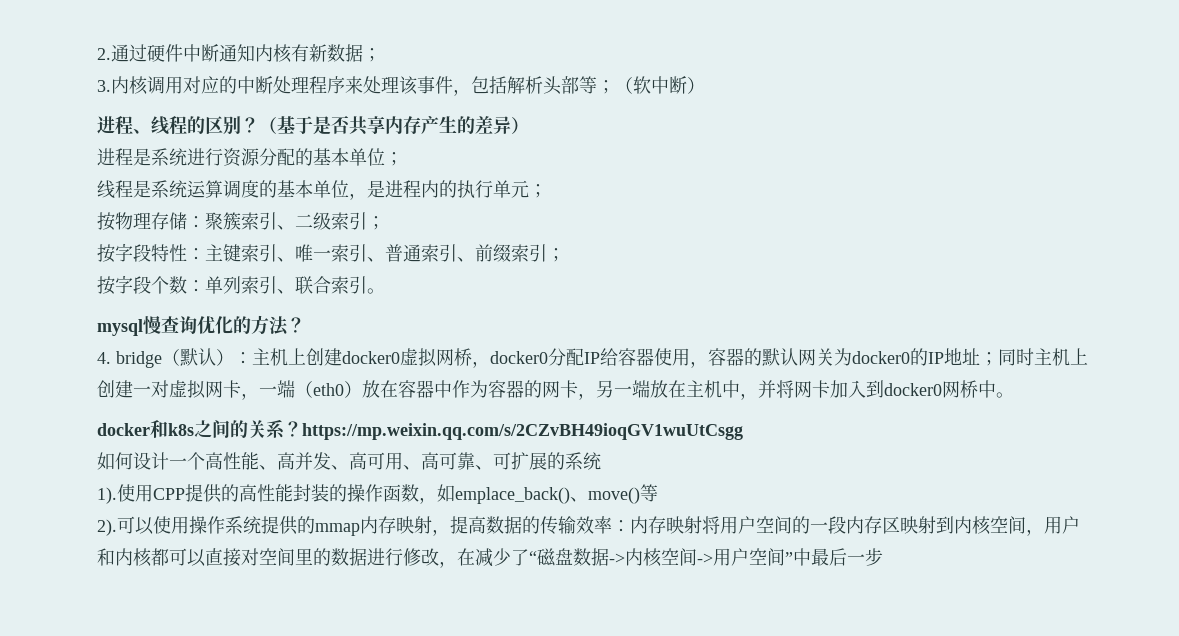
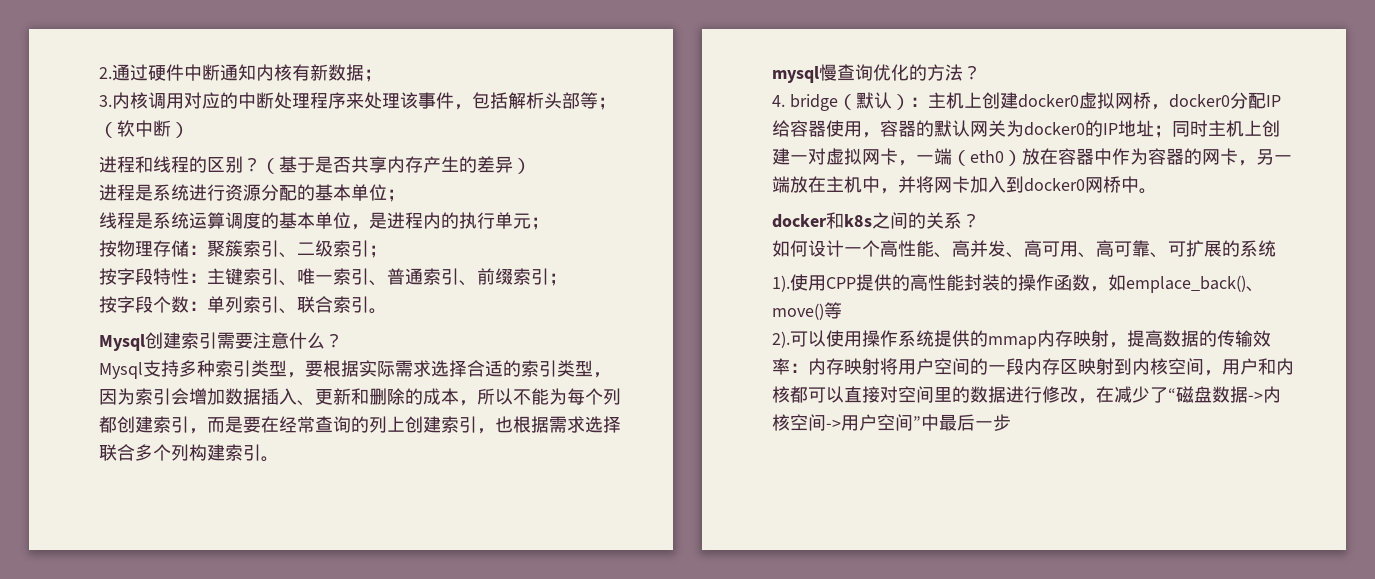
- 进程、线程的区别？
+ 进程和线程的区别？
+ Mysql创建索引需要注意什么？
+ Mysql支持多种索引类型，要根据实际需求选择合适的索引类型，因为索引会增加数据插入、更新和删除的成本，所以不能为每个列都创建索引，而是要在经常查询的列上创建索引，也根据需求选择联合多个列构建索引。
- docker和k8s之间的关系？https://mp.weixin.qq.com/s/2CZvBH49ioqGV1wuUtCsgg
+ docker和k8s之间的关系？

